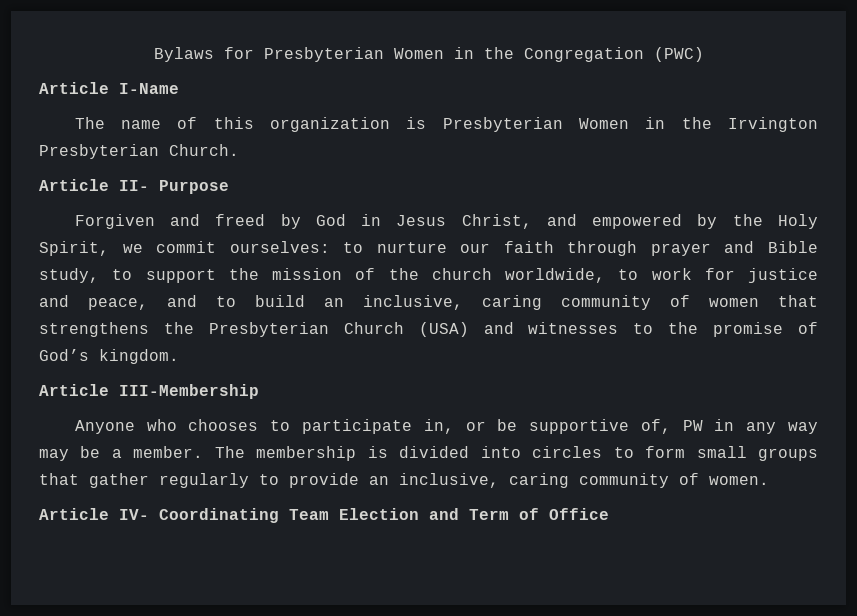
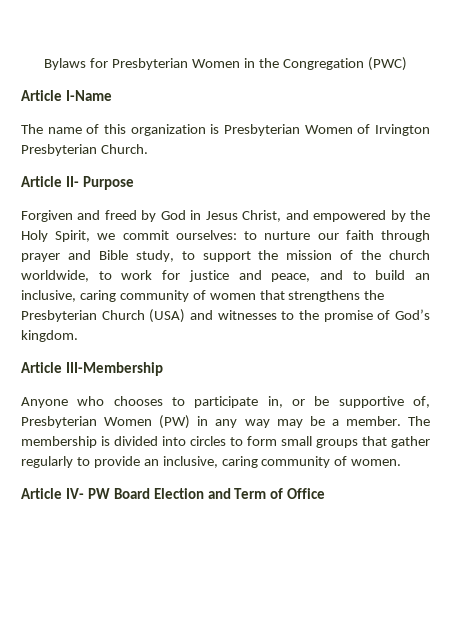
- The name of this organization is Presbyterian Women in the Irvington Presbyterian Church.
+ The name of this organization is Presbyterian Women of Irvington Presbyterian Church.
- Anyone who chooses to participate in, or be supportive of, PW in any way may be a member.
+ Anyone who chooses to participate in, or be supportive of, Presbyterian Women (PW) in any way may be a member.
- Article IV- Coordinating Team Election and Term of Office
+ Article IV- PW Board Election and Term of Office

